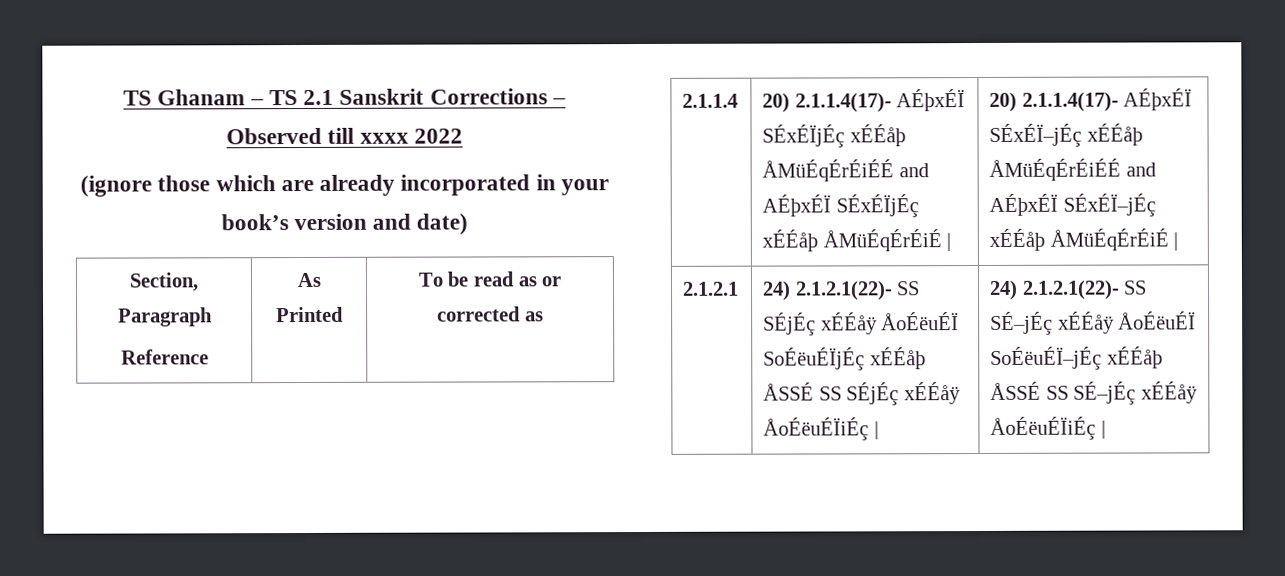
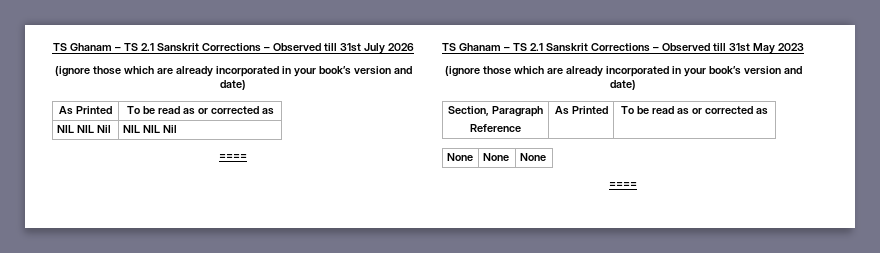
- TS Ghanam – TS 2.1 Sanskrit Corrections – Observed till xxxx 2022
+ TS Ghanam – TS 2.1 Sanskrit Corrections – Observed till 31st July 2026
+ (ignore those which are already incorporated in your book’s version and date)
+ As Printed | To be read as or corrected as
+ NIL NIL Nil | NIL NIL Nil
+ ====
+ TS Ghanam – TS 2.1 Sanskrit Corrections – Observed till 31st May 2023
- 2.1.1.4 | 20) 2.1.1.4(17)- AÉþxÉÏ SÉxÉÏjÉç xÉÉåþ ÅMüÉqÉrÉiÉÉ and AÉþxÉÏ SÉxÉÏjÉç xÉÉåþ ÅMüÉqÉrÉiÉ | | 20) 2.1.1.4(17)- AÉþxÉÏ SÉxÉÏ–jÉç xÉÉåþ ÅMüÉqÉrÉiÉÉ and AÉþxÉÏ SÉxÉÏ–jÉç xÉÉåþ ÅMüÉqÉrÉiÉ |
- 2.1.2.1 | 24) 2.1.2.1(22)- SS SÉjÉç xÉÉåÿ ÅoÉëuÉÏ SoÉëuÉÏjÉç xÉÉåþ ÅSSÉ SS SÉjÉç xÉÉåÿ ÅoÉëuÉÏiÉç | | 24) 2.1.2.1(22)- SS SÉ–jÉç xÉÉåÿ ÅoÉëuÉÏ SoÉëuÉÏ–jÉç xÉÉåþ ÅSSÉ SS SÉ–jÉç xÉÉåÿ ÅoÉëuÉÏiÉç |
+ None | None | None
+ ====

